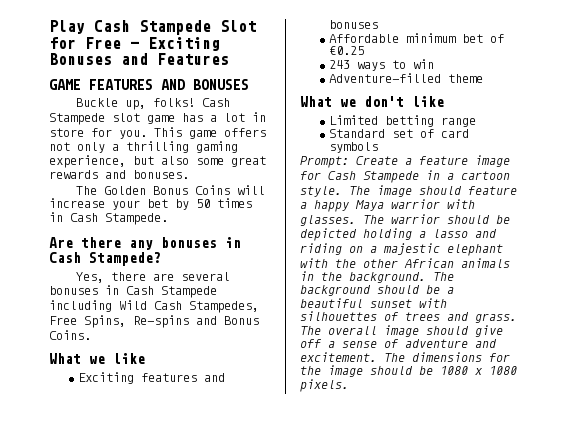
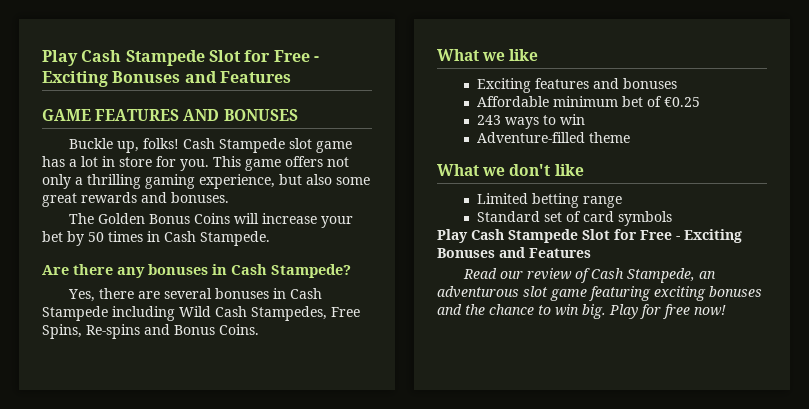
  Standard set of card symbols
- Prompt: Create a feature image for Cash Stampede in a cartoon style. The image should feature a happy Maya warrior with glasses. The warrior should be depicted holding a lasso and riding on a majestic elephant with the other African animals in the background. The background should be a beautiful sunset with silhouettes of trees and grass. The overall image should give off a sense of adventure and excitement. The dimensions for the image should be 1080 x 1080 pixels.
+ Play Cash Stampede Slot for Free - Exciting Bonuses and Features
+ Read our review of Cash Stampede, an adventurous slot game featuring exciting bonuses and the chance to win big. Play for free now!

